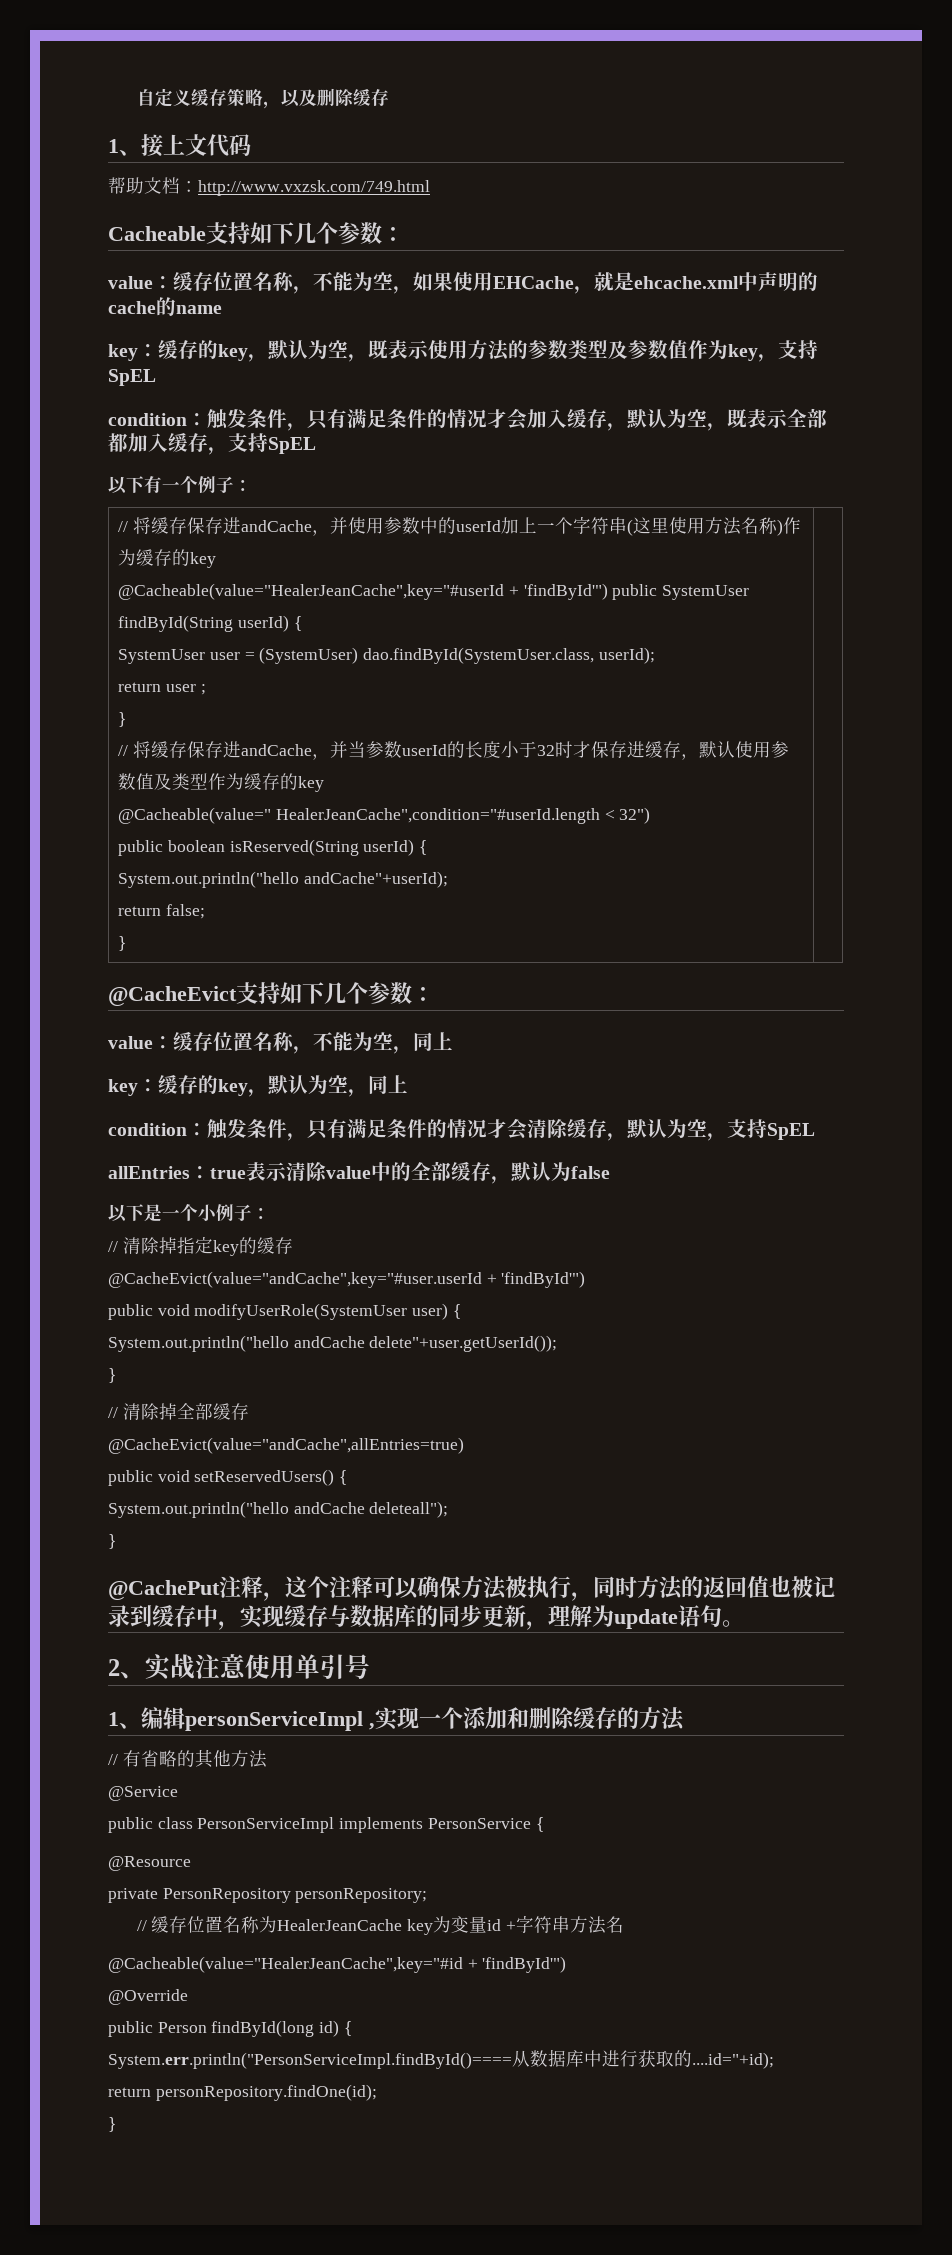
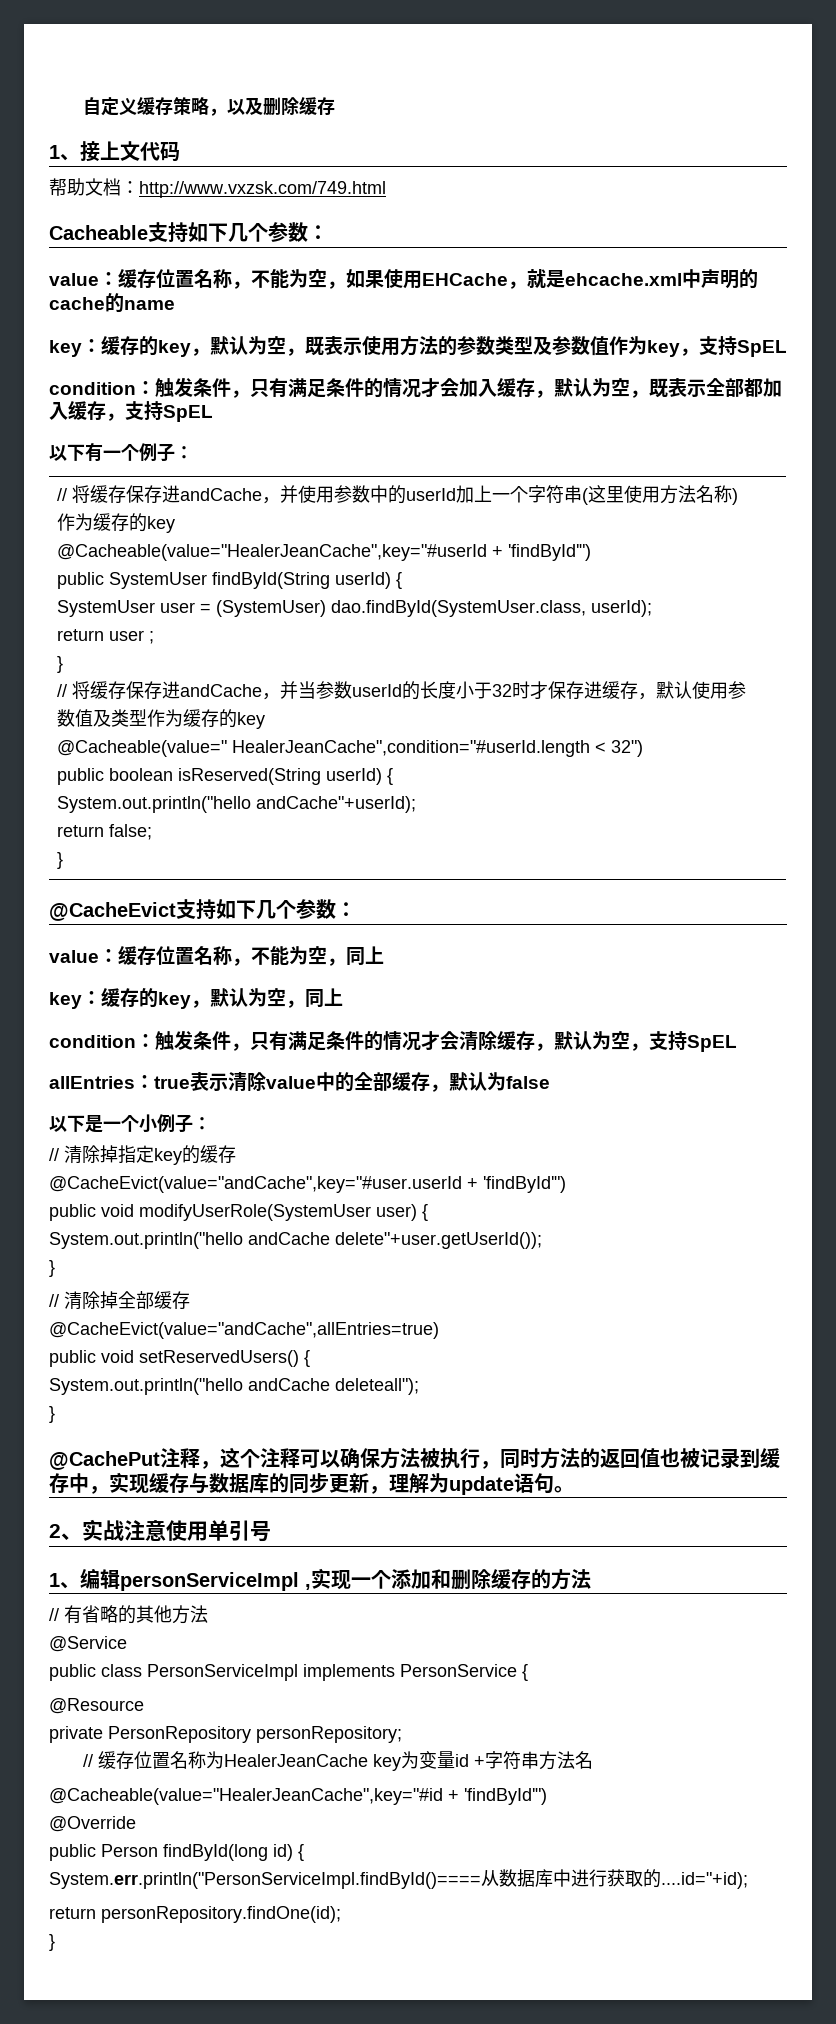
- @Cacheable(value="HealerJeanCache",key="#userId + 'findById'") public SystemUser findById(String userId) {
+ @Cacheable(value="HealerJeanCache",key="#userId + 'findById'")
+ public SystemUser findById(String userId) {

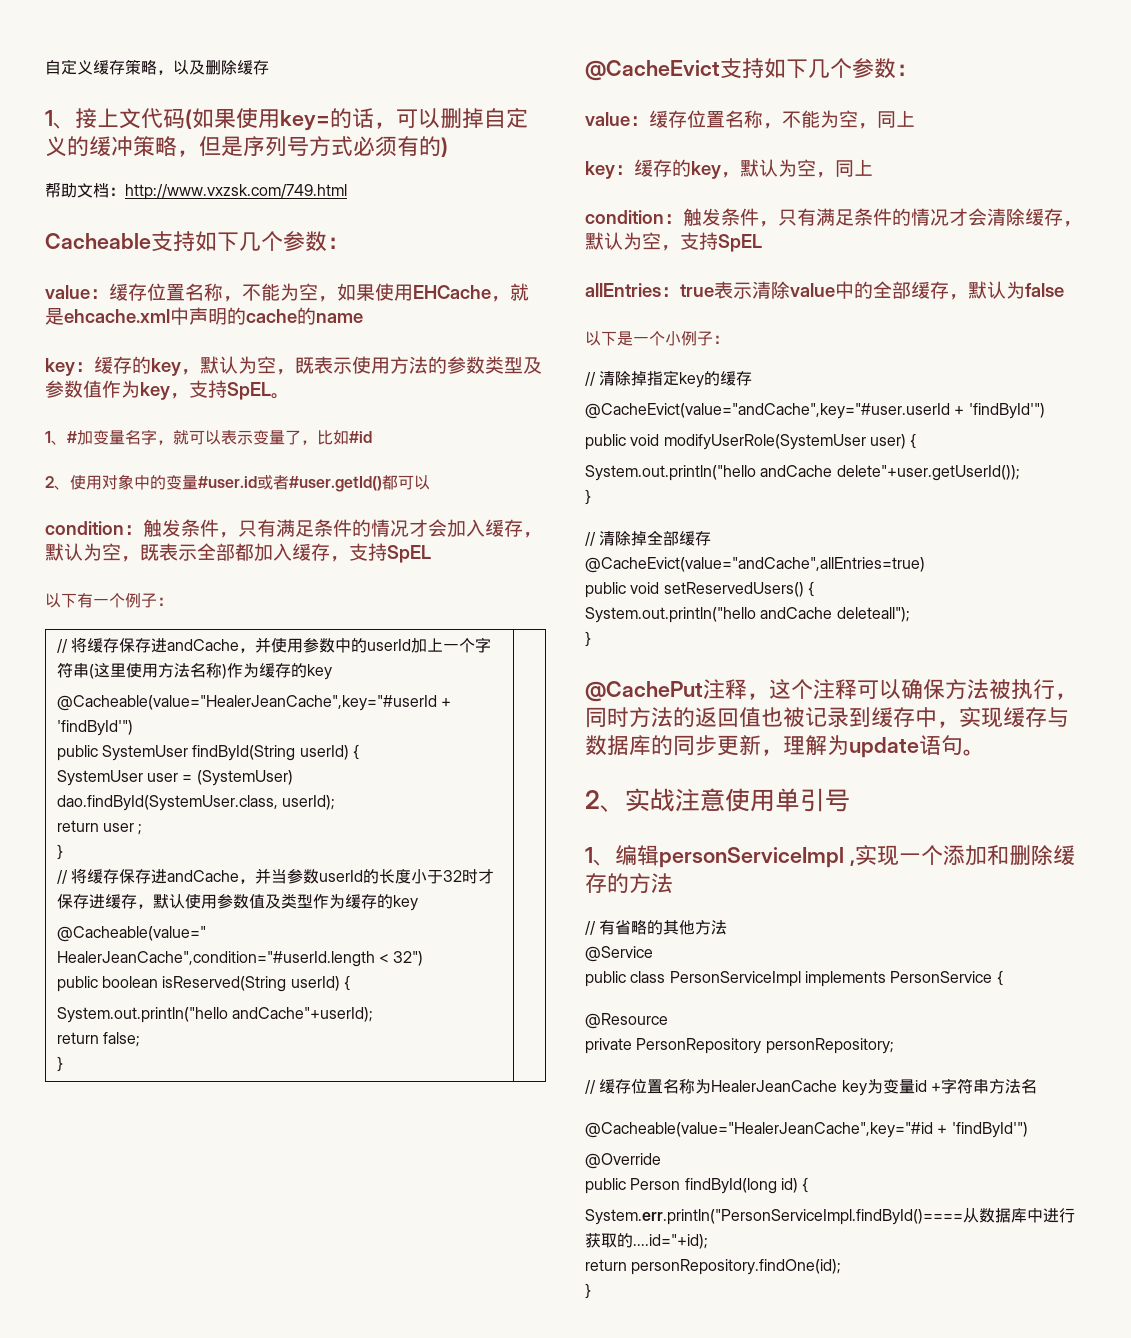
- 1、接上文代码
+ 1、接上文代码(如果使用key=的话，可以删掉自定义的缓冲策略，但是序列号方式必须有的)
- key：缓存的key，默认为空，既表示使用方法的参数类型及参数值作为key，支持SpEL
+ key：缓存的key，默认为空，既表示使用方法的参数类型及参数值作为key，支持SpEL。
+ 1、#加变量名字，就可以表示变量了，比如#id
+ 2、使用对象中的变量#user.id或者#user.getId()都可以

